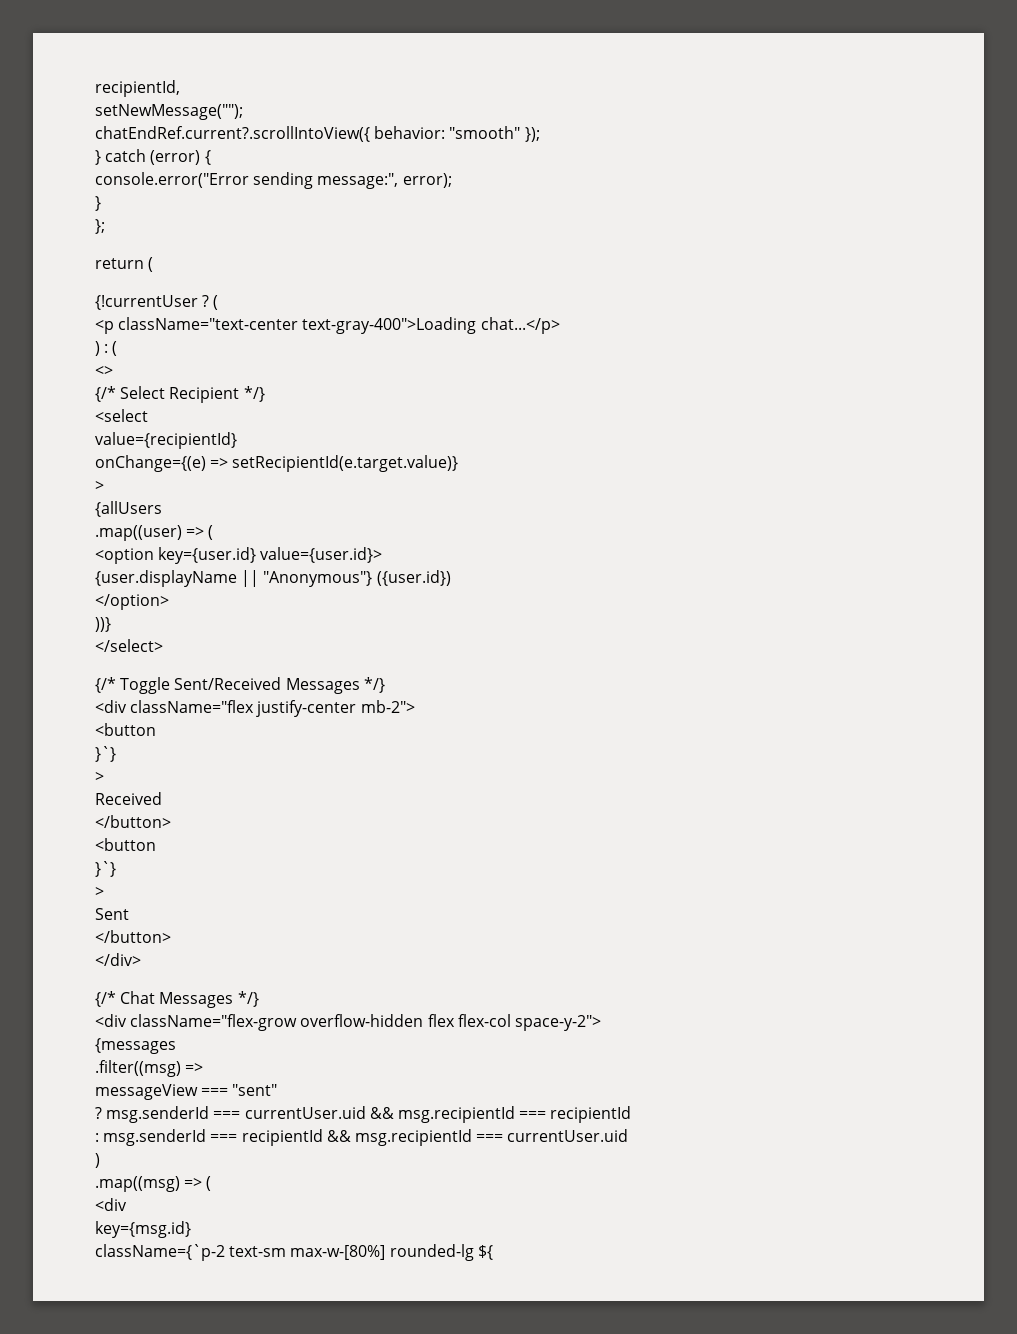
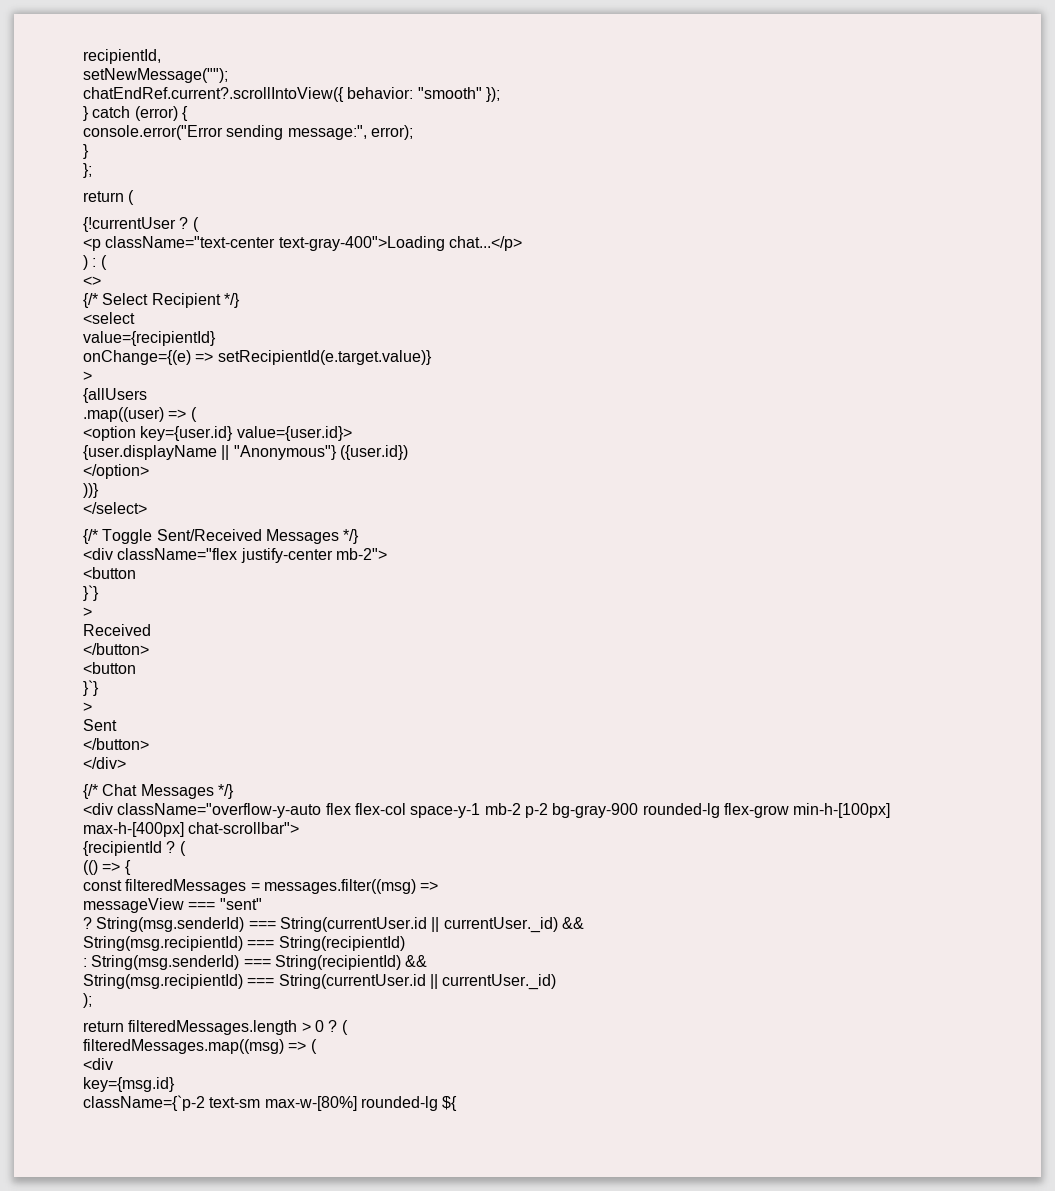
- <div className="flex-grow overflow-hidden flex flex-col space-y-2">
- {messages
- .filter((msg) =>
+ <div className="overflow-y-auto flex flex-col space-y-1 mb-2 p-2 bg-gray-900 rounded-lg flex-grow min-h-[100px] max-h-[400px] chat-scrollbar">
+ {recipientId ? (
+ (() => {
+ const filteredMessages = messages.filter((msg) =>
- ? msg.senderId === currentUser.uid && msg.recipientId === recipientId
- : msg.senderId === recipientId && msg.recipientId === currentUser.uid
- )
- .map((msg) => (
+ ? String(msg.senderId) === String(currentUser.id || currentUser._id) &&
+ String(msg.recipientId) === String(recipientId)
+ : String(msg.senderId) === String(recipientId) &&
+ String(msg.recipientId) === String(currentUser.id || currentUser._id)
+ );
+ return filteredMessages.length > 0 ? (
+ filteredMessages.map((msg) => (

